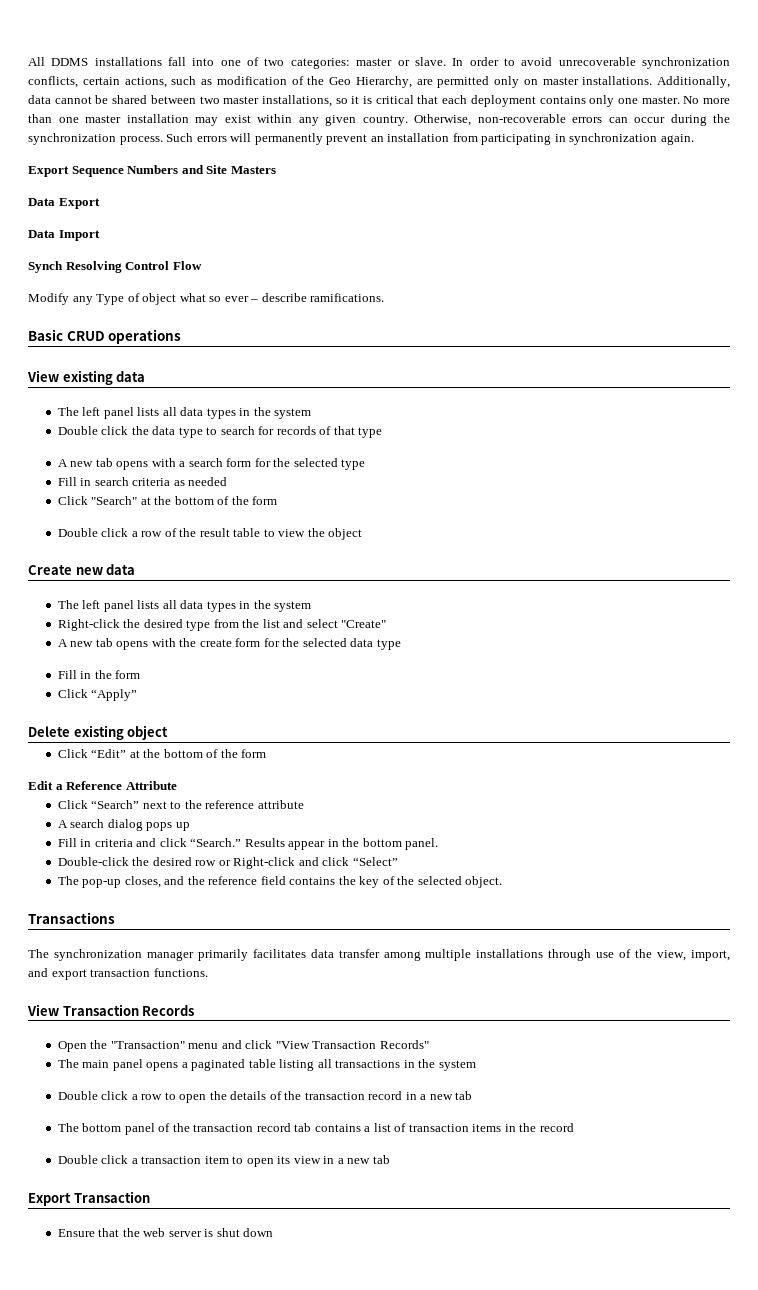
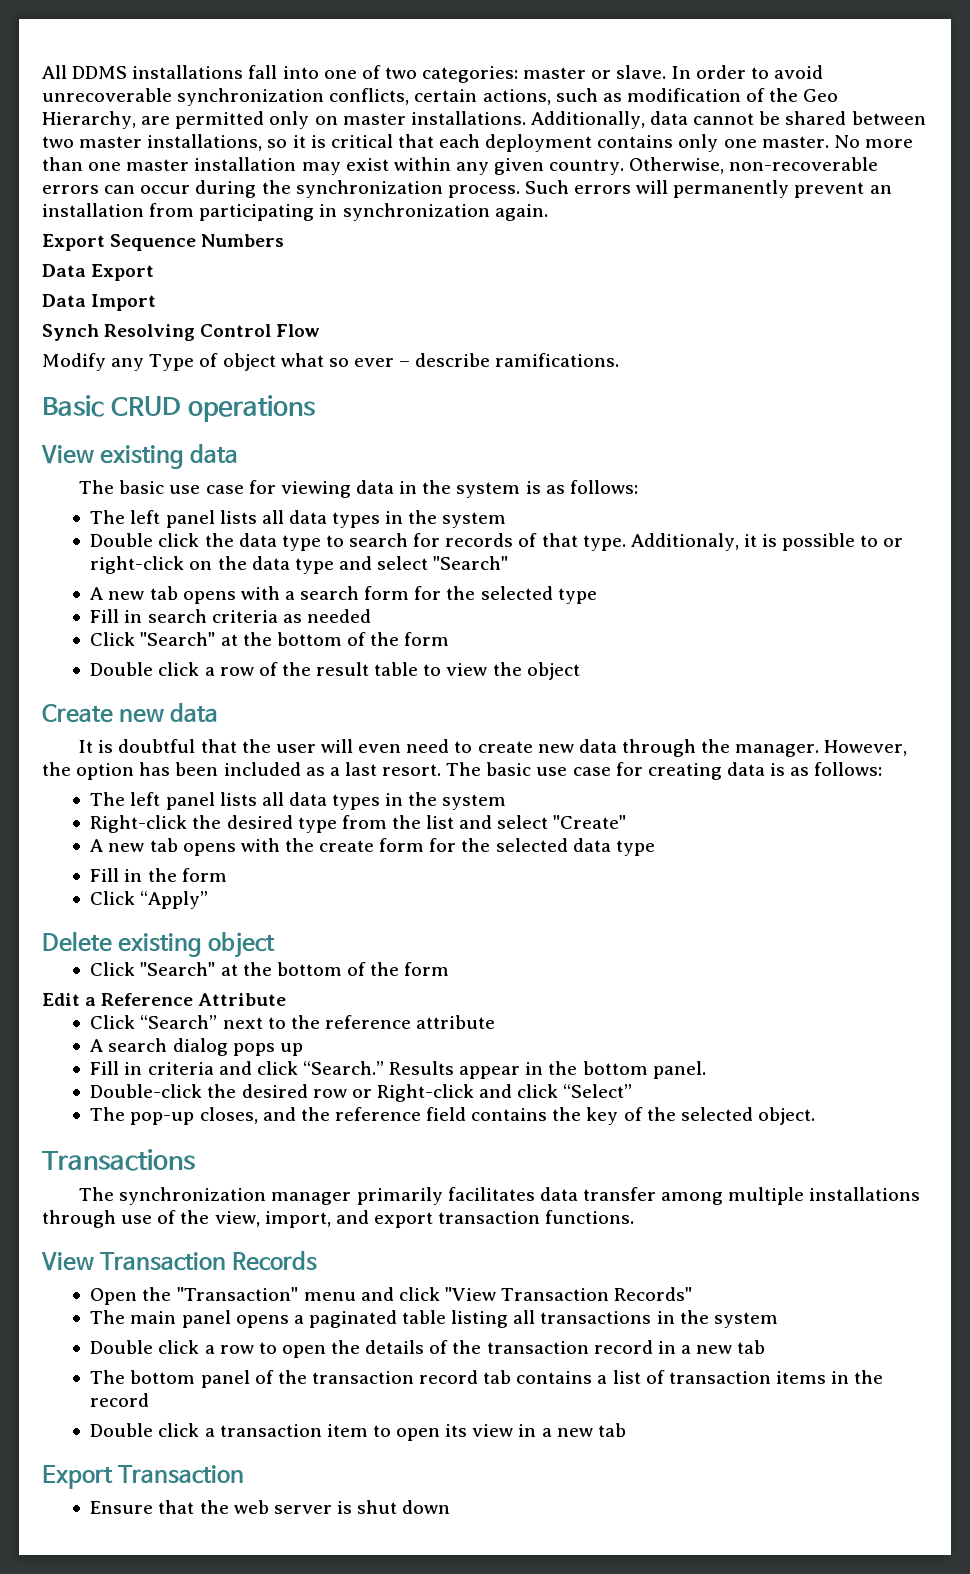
- Export Sequence Numbers and Site Masters
+ Export Sequence Numbers
+ The basic use case for viewing data in the system is as follows:
- Double click the data type to search for records of that type
+ Double click the data type to search for records of that type. Additionaly, it is possible to or right-click on the data type and select "Search"
+ It is doubtful that the user will even need to create new data through the manager. However, the option has been included as a last resort. The basic use case for creating data is as follows:
  Delete existing object
- Click “Edit” at the bottom of the form
+ Click "Search" at the bottom of the form

